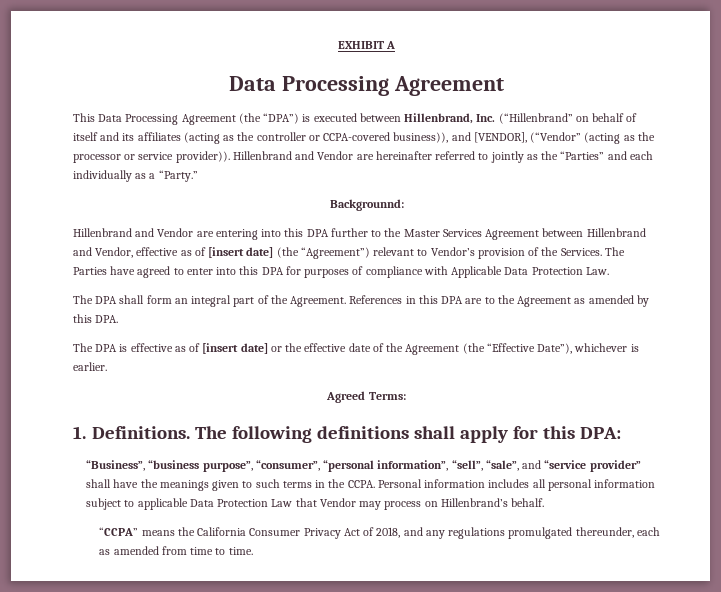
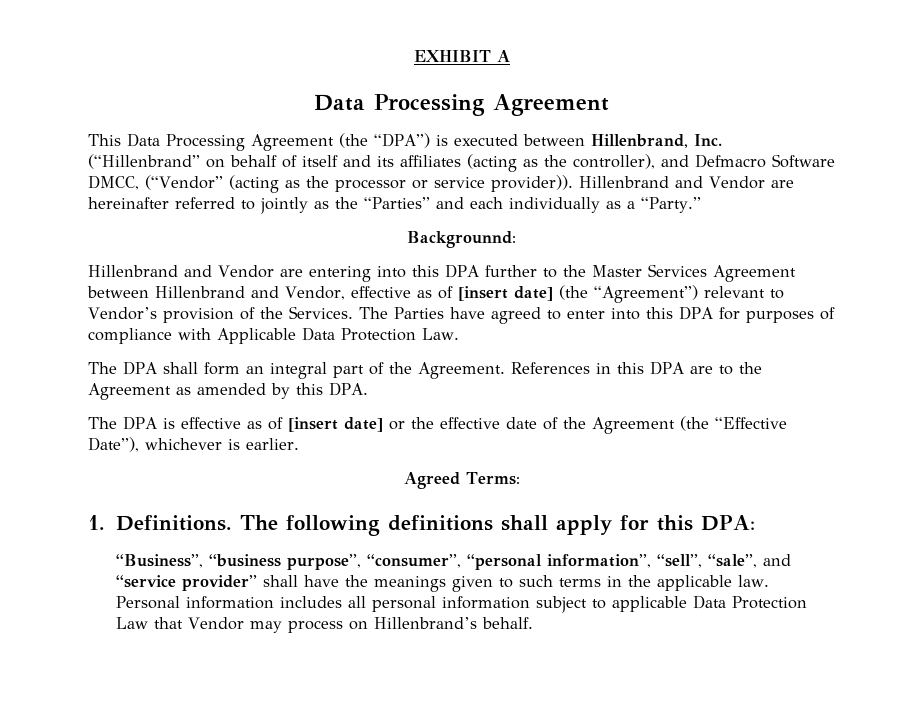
- This Data Processing Agreement (the “DPA”) is executed between Hillenbrand, Inc. (“Hillenbrand” on behalf of itself and its affiliates (acting as the controller or CCPA-covered business)), and [VENDOR], (“Vendor” (acting as the processor or service provider)).
+ This Data Processing Agreement (the “DPA”) is executed between Hillenbrand, Inc. (“Hillenbrand” on behalf of itself and its affiliates (acting as the controller), and Defmacro Software DMCC, (“Vendor” (acting as the processor or service provider)).
- “Business”, “business purpose”, “consumer”, “personal information”, “sell”, “sale”, and “service provider” shall have the meanings given to such terms in the CCPA.
+ “Business”, “business purpose”, “consumer”, “personal information”, “sell”, “sale”, and “service provider” shall have the meanings given to such terms in the applicable law.
- “CCPA” means the California Consumer Privacy Act of 2018, and any regulations promulgated thereunder, each as amended from time to time.

